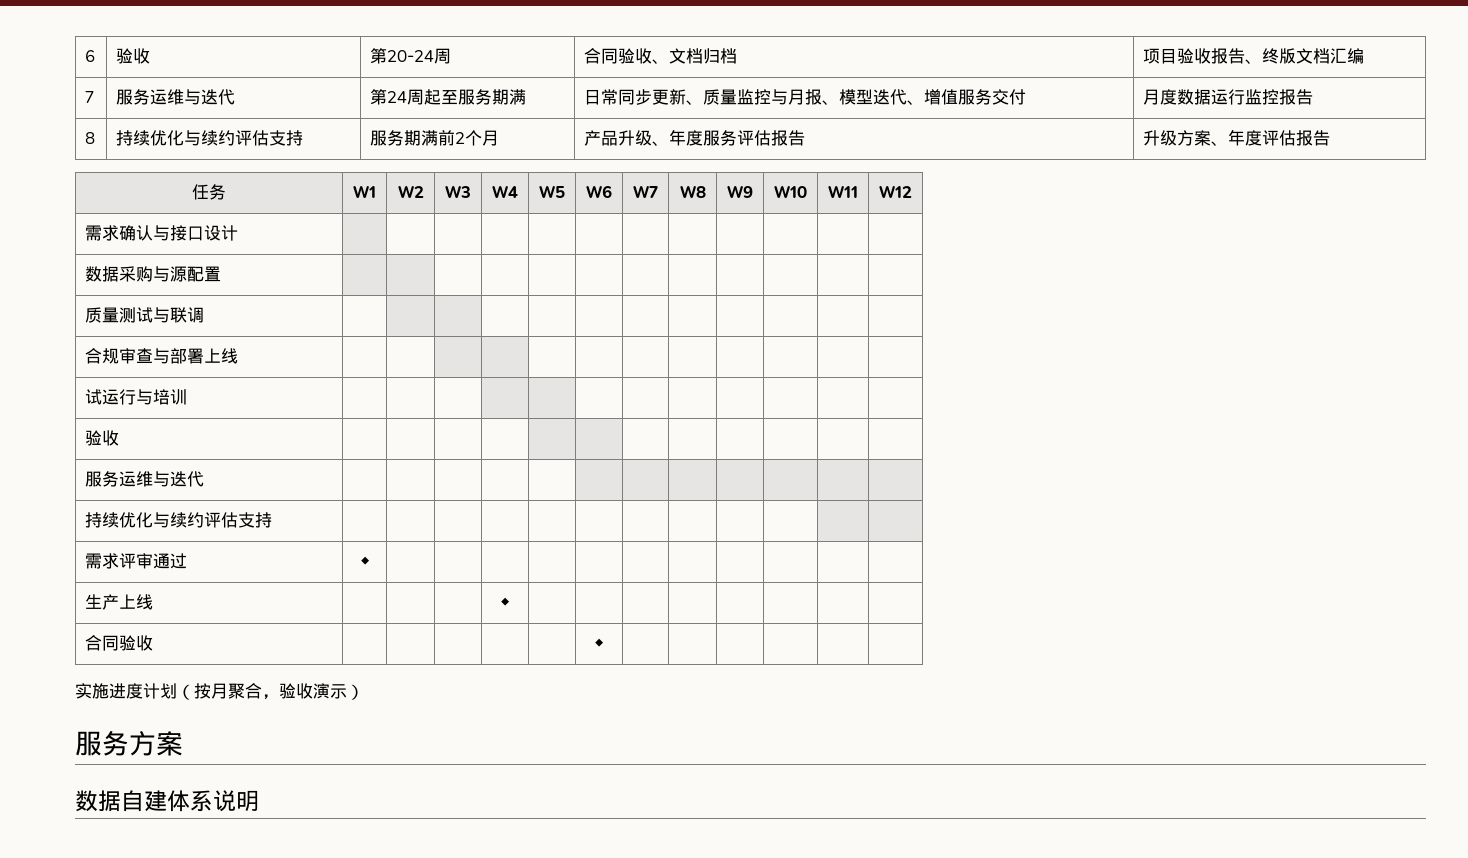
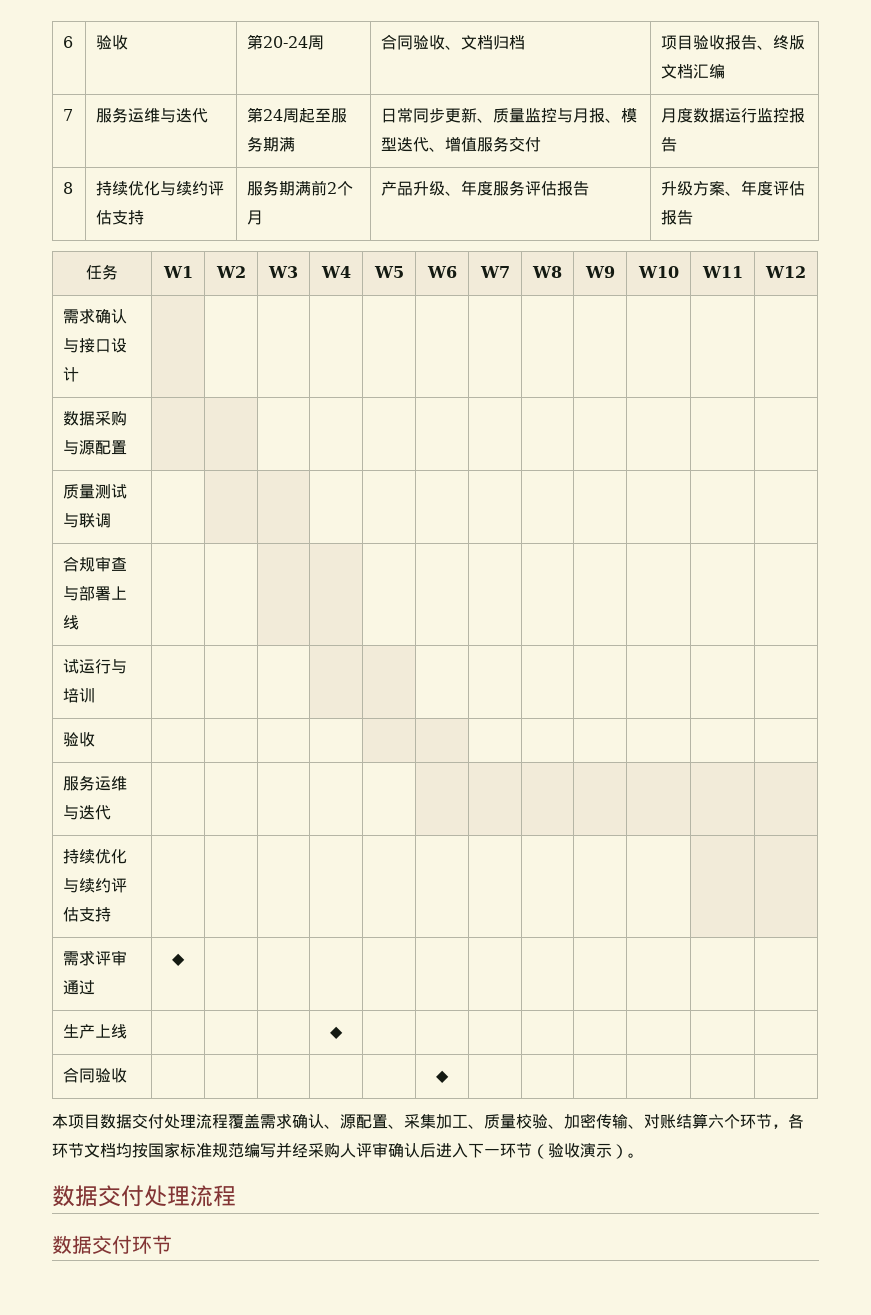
- 实施进度计划（按月聚合，验收演示）
- 服务方案
- 数据自建体系说明
+ 本项目数据交付处理流程覆盖需求确认、源配置、采集加工、质量校验、加密传输、对账结算六个环节，各环节文档均按国家标准规范编写并经采购人评审确认后进入下一环节（验收演示）。
+ 数据交付处理流程
+ 数据交付环节

